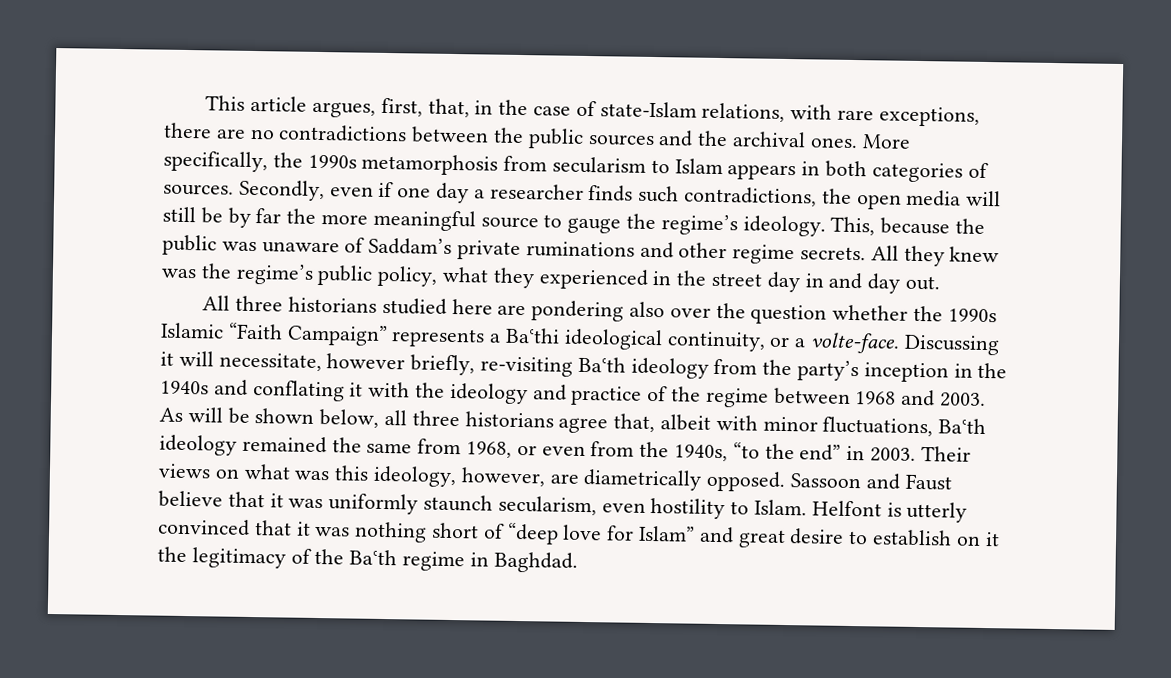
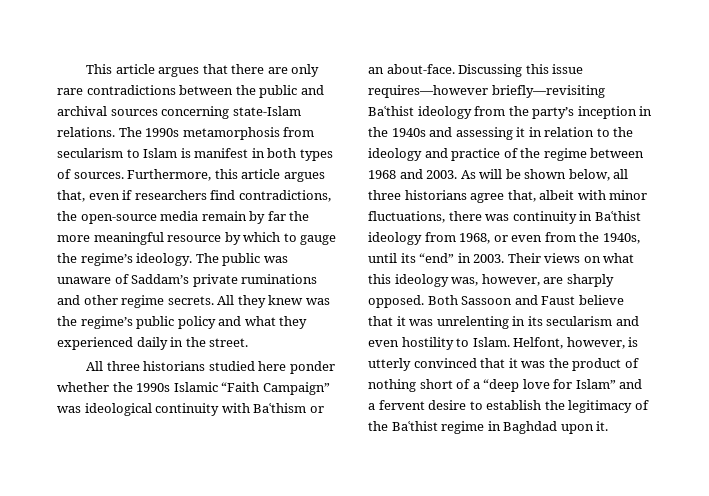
- This article argues, first, that, in the case of state-Islam relations, with rare exceptions, there are no contradictions between the public sources and the archival ones. More specifically, the 1990s metamorphosis from secularism to Islam appears in both categories of sources.
+ This article argues that there are only rare contradictions between the public and archival sources concerning state-Islam relations. The 1990s metamorphosis from secularism to Islam is manifest in both types of sources.
- Secondly, even if one day a researcher finds such contradictions, the open media will still be by far the more meaningful source to gauge the regime’s ideology.
+ Furthermore, this article argues that, even if researchers find contradictions, the open-source media remain by far the more meaningful resource by which to gauge the regime’s ideology.
- This, because the public was unaware of Saddam’s private ruminations and other regime secrets.
+ The public was unaware of Saddam’s private ruminations and other regime secrets.
- All they knew was the regime’s public policy, what they experienced in the street day in and day out.
+ All they knew was the regime’s public policy and what they experienced daily in the street.
- All three historians studied here are pondering also over the question whether the 1990s Islamic “Faith Campaign” represents a Baʿthi ideological continuity, or a volte-face. Discussing it will necessitate, however briefly, re-visiting Baʿth ideology from the party’s inception in the 1940s and conflating it with the ideology and practice of the regime between 1968 and 2003.
+ All three historians studied here ponder whether the 1990s Islamic “Faith Campaign” was ideological continuity with Baʿthism or an about-face. Discussing this issue requires—however briefly—revisiting Baʿthist ideology from the party’s inception in the 1940s and assessing it in relation to the ideology and practice of the regime between 1968 and 2003.
- As will be shown below, all three historians agree that, albeit with minor fluctuations, Baʿth ideology remained the same from 1968, or even from the 1940s, “to the end” in 2003.
+ As will be shown below, all three historians agree that, albeit with minor fluctuations, there was continuity in Baʿthist ideology from 1968, or even from the 1940s, until its “end” in 2003.
- Their views on what was this ideology, however, are diametrically opposed. Sassoon and Faust believe that it was uniformly staunch secularism, even hostility to Islam.
+ Their views on what this ideology was, however, are sharply opposed. Both Sassoon and Faust believe that it was unrelenting in its secularism and even hostility to Islam.
- Helfont is utterly convinced that it was nothing short of “deep love for Islam” and great desire to establish on it the legitimacy of the Baʿth regime in Baghdad.
+ Helfont, however, is utterly convinced that it was the product of nothing short of a “deep love for Islam” and a fervent desire to establish the legitimacy of the Baʿthist regime in Baghdad upon it.

